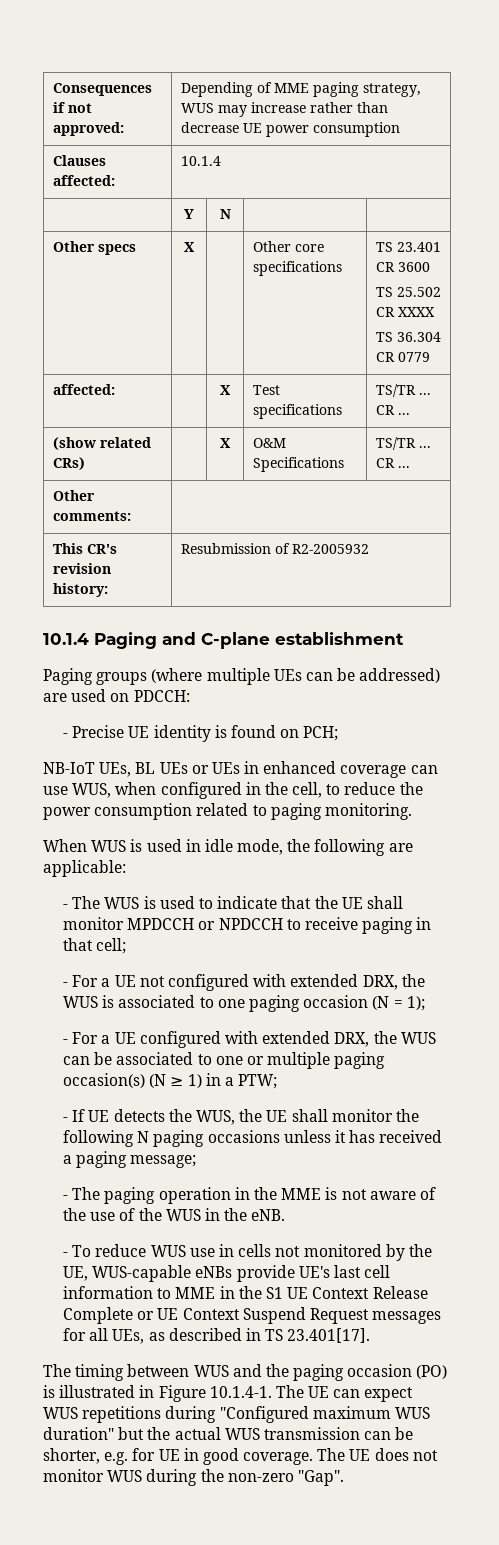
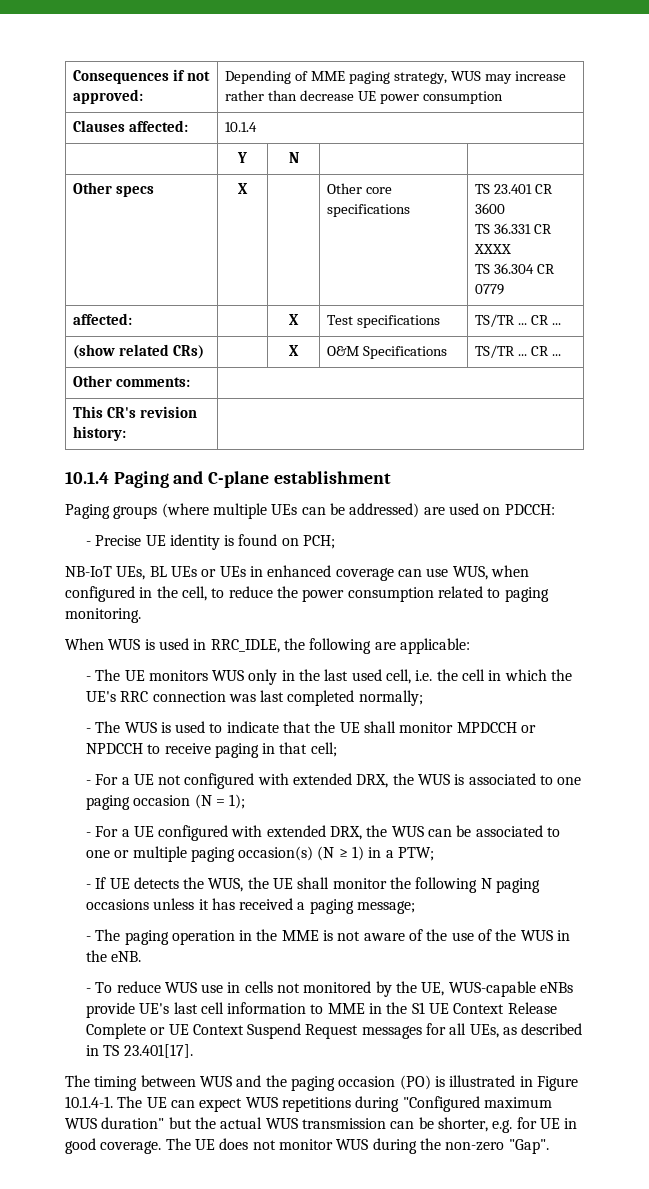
  Other specs | X | | Other core specifications | TS 23.401 CR 3600
- TS 25.502 CR XXXX
+ TS 36.331 CR XXXX
- This CR's revision history: | Resubmission of R2-2005932
+ This CR's revision history: |
- When WUS is used in idle mode, the following are applicable:
+ When WUS is used in RRC_IDLE, the following are applicable:
+ - The UE monitors WUS only in the last used cell, i.e. the cell in which the UE's RRC connection was last completed normally;

